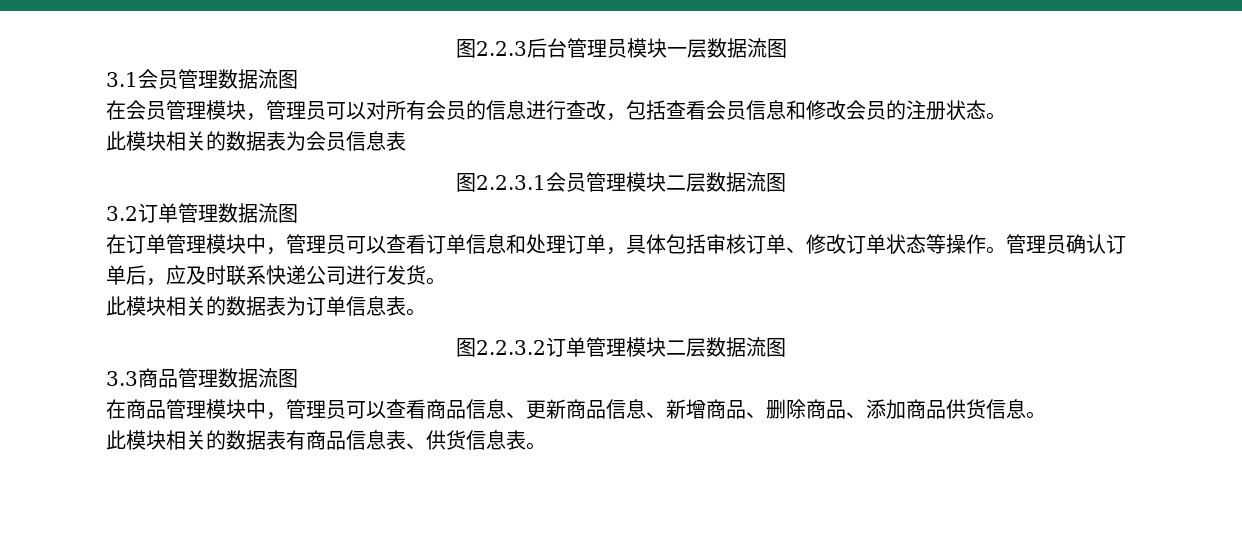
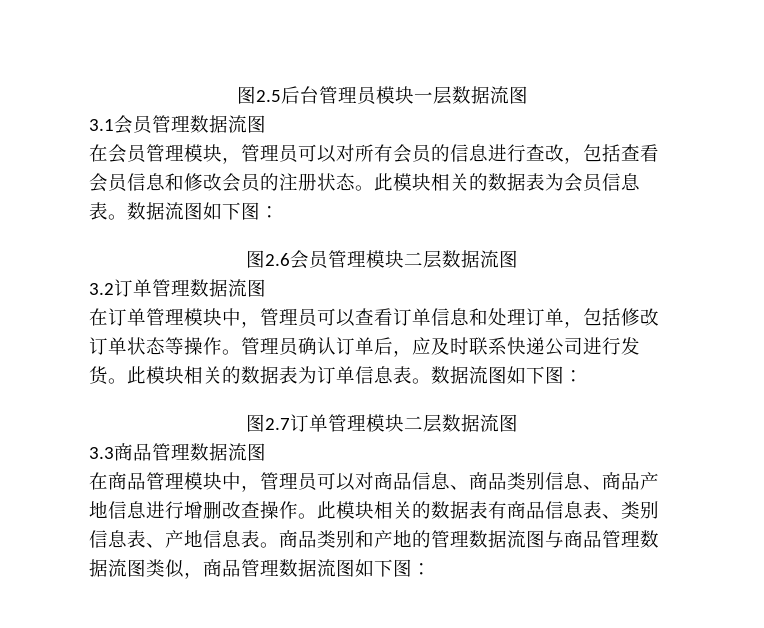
- 图2.2.3后台管理员模块一层数据流图
+ 图2.5后台管理员模块一层数据流图
- 在会员管理模块，管理员可以对所有会员的信息进行查改，包括查看会员信息和修改会员的注册状态。
- 此模块相关的数据表为会员信息表
- 图2.2.3.1会员管理模块二层数据流图
+ 在会员管理模块，管理员可以对所有会员的信息进行查改，包括查看会员信息和修改会员的注册状态。此模块相关的数据表为会员信息表。数据流图如下图：
+ 图2.6会员管理模块二层数据流图
- 在订单管理模块中，管理员可以查看订单信息和处理订单，具体包括审核订单、修改订单状态等操作。
+ 在订单管理模块中，管理员可以查看订单信息和处理订单，包括修改订单状态等操作。
- 管理员确认订单后，应及时联系快递公司进行发货。
- 此模块相关的数据表为订单信息表。
- 图2.2.3.2订单管理模块二层数据流图
+ 管理员确认订单后，应及时联系快递公司进行发货。此模块相关的数据表为订单信息表。数据流图如下图：
+ 图2.7订单管理模块二层数据流图
- 在商品管理模块中，管理员可以查看商品信息、更新商品信息、新增商品、删除商品、添加商品供货信息。
- 此模块相关的数据表有商品信息表、供货信息表。
+ 在商品管理模块中，管理员可以对商品信息、商品类别信息、商品产地信息进行增删改查操作。此模块相关的数据表有商品信息表、类别信息表、产地信息表。商品类别和产地的管理数据流图与商品管理数据流图类似，商品管理数据流图如下图：

